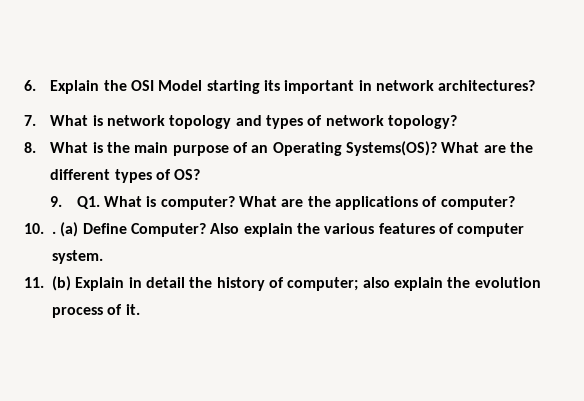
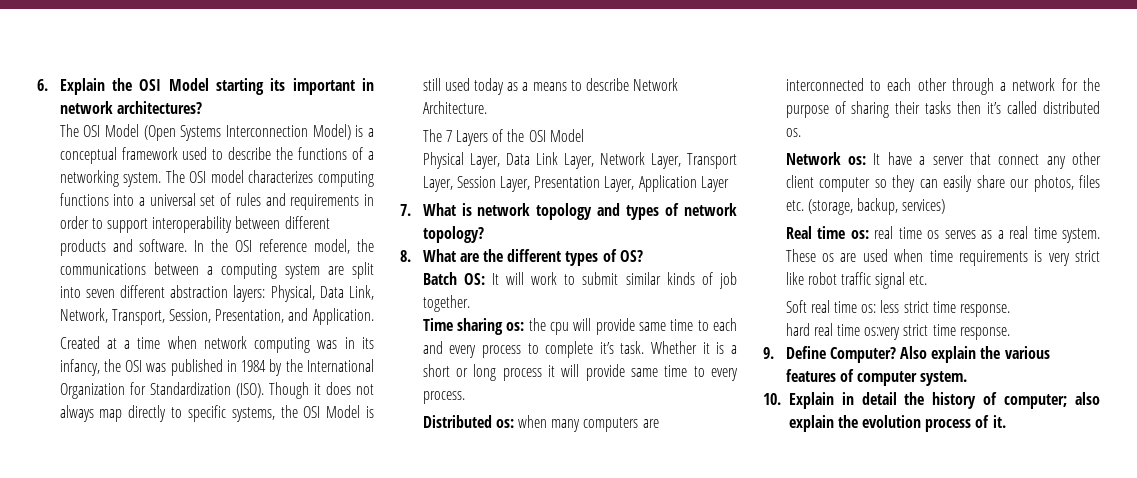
+ The OSI Model (Open Systems Interconnection Model) is a conceptual framework used to describe the functions of a networking system. The OSI model characterizes computing functions into a universal set of rules and requirements in order to support interoperability between different products and software. In the OSI reference model, the communications between a computing system are split into seven different abstraction layers: Physical, Data Link, Network, Transport, Session, Presentation, and Application.
+ Created at a time when network computing was in its infancy, the OSI was published in 1984 by the International Organization for Standardization (ISO). Though it does not always map directly to specific systems, the OSI Model is still used today as a means to describe Network Architecture.
+ The 7 Layers of the OSI Model
+ Physical Layer, Data Link Layer, Network Layer, Transport Layer, Session Layer, Presentation Layer, Application Layer
- 8. What is the main purpose of an Operating Systems(OS)? What are the different types of OS?
+ 8. What are the different types of OS?
- 9. Q1. What is computer? What are the applications of computer?
- 10. . (a) Define Computer?
+ Batch OS: It will work to submit similar kinds of job together.
+ Time sharing os: the cpu will provide same time to each and every process to complete it’s task. Whether it is a short or long process it will provide same time to every process.
+ Distributed os: when many computers are interconnected to each other through a network for the purpose of sharing their tasks then it’s called distributed os.
+ Network os: It have a server that connect any other client computer so they can easily share our photos, files etc. (storage, backup, services)
+ Real time os: real time os serves as a real time system. These os are used when time requirements is very strict like robot traffic signal etc.
+ Soft real time os: less strict time response.
+ hard real time os:very strict time response.
+ 9. Define Computer?
- 11. (b) Explain in detail the history of computer; also explain the evolution process of it.
+ 10. Explain in detail the history of computer; also explain the evolution process of it.

